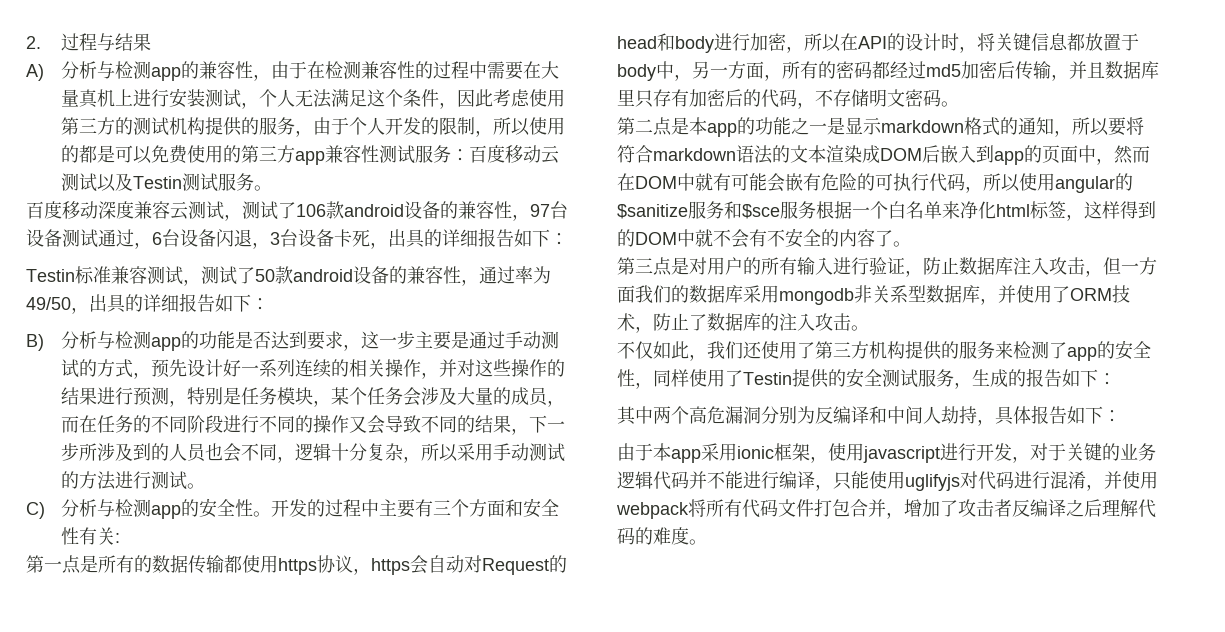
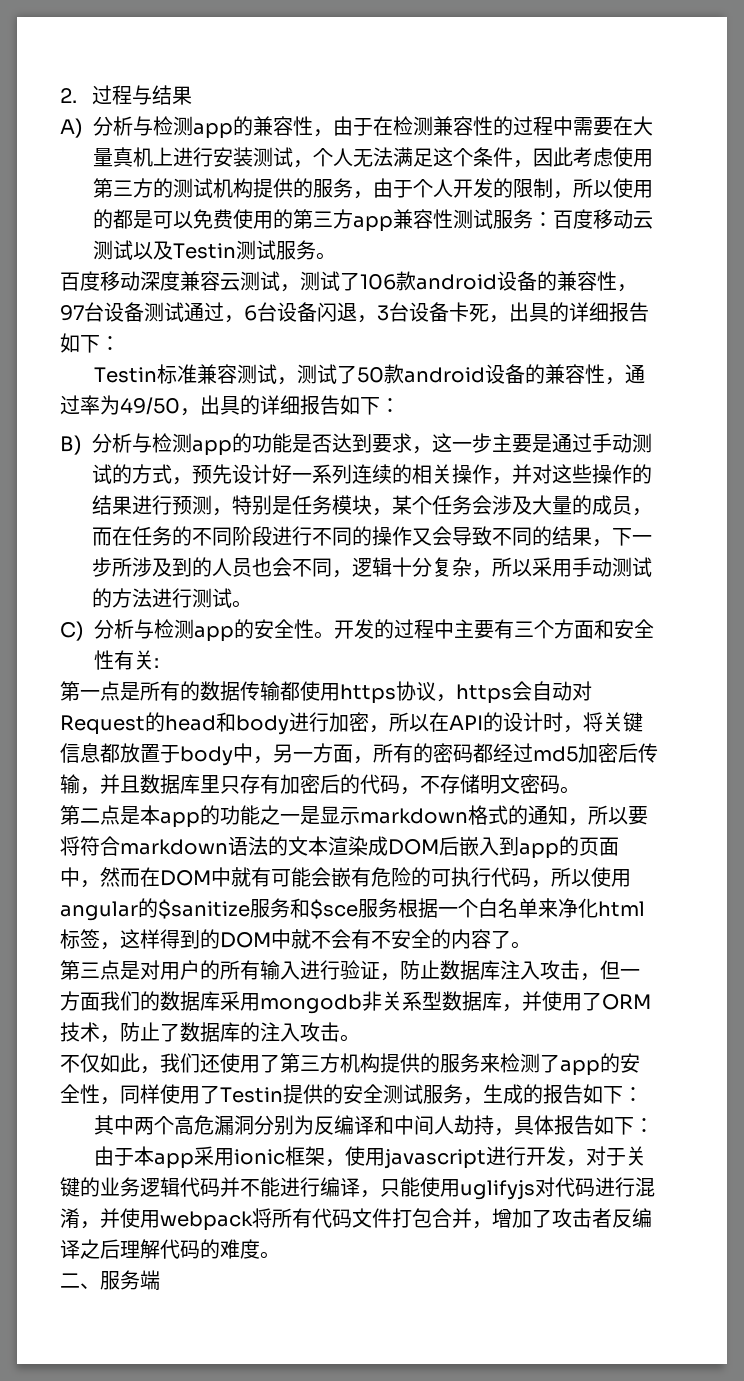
+ 二、服务端

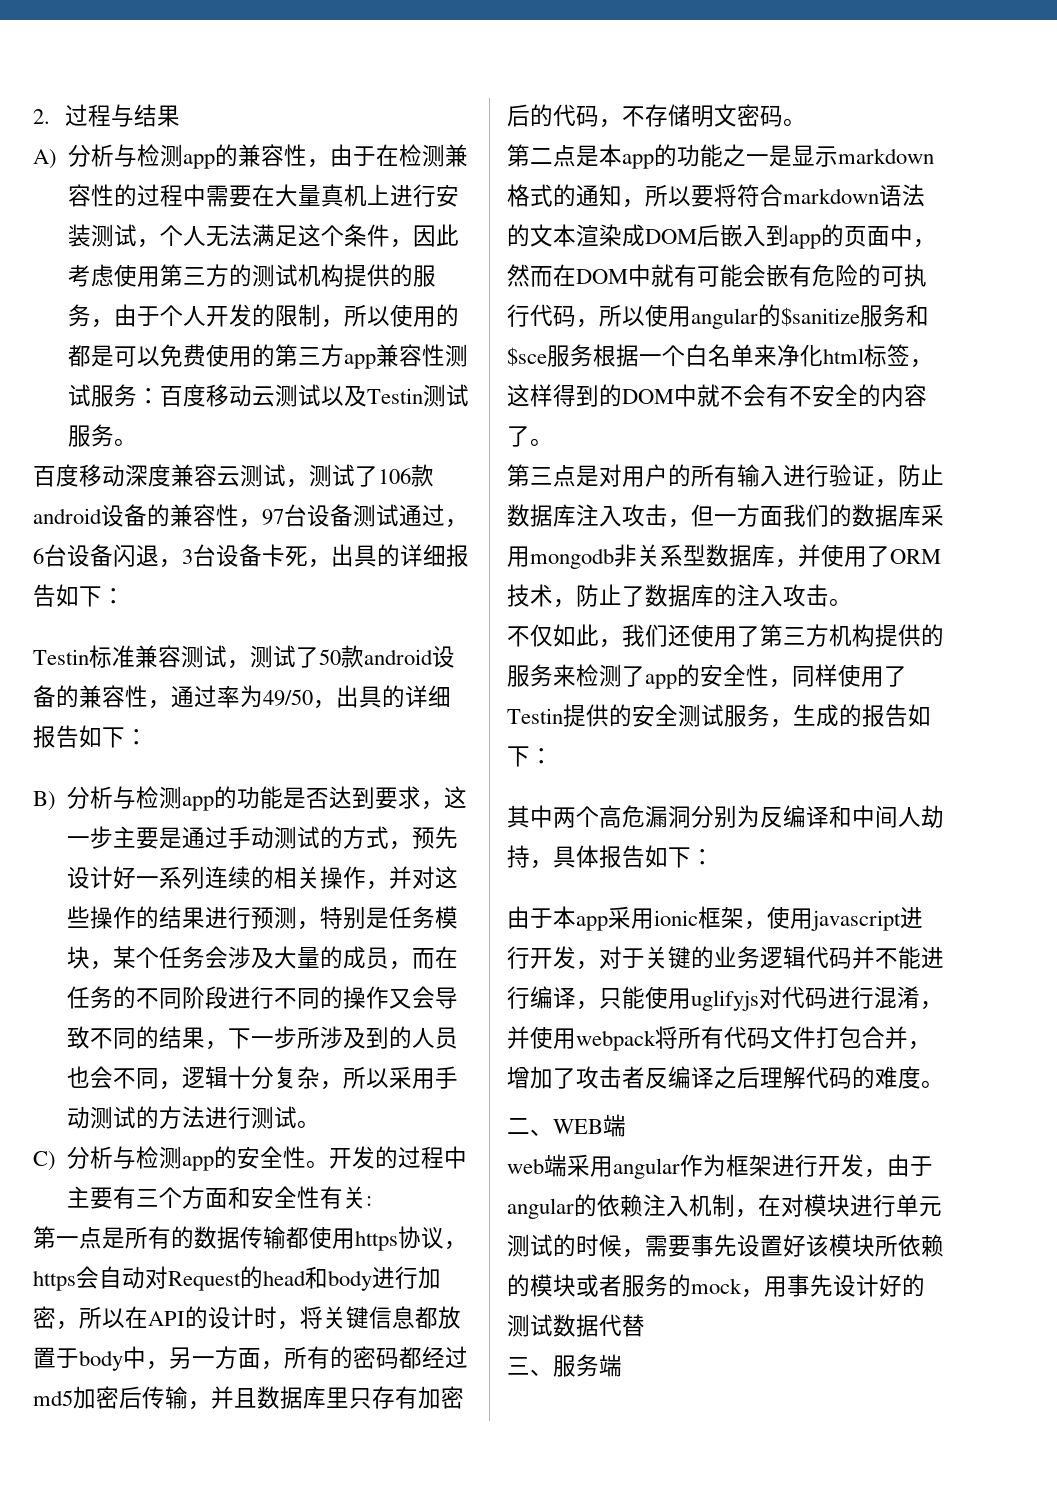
- 二、服务端
+ 二、WEB端
+ web端采用angular作为框架进行开发，由于angular的依赖注入机制，在对模块进行单元测试的时候，需要事先设置好该模块所依赖的模块或者服务的mock，用事先设计好的测试数据代替
+ 三、服务端

